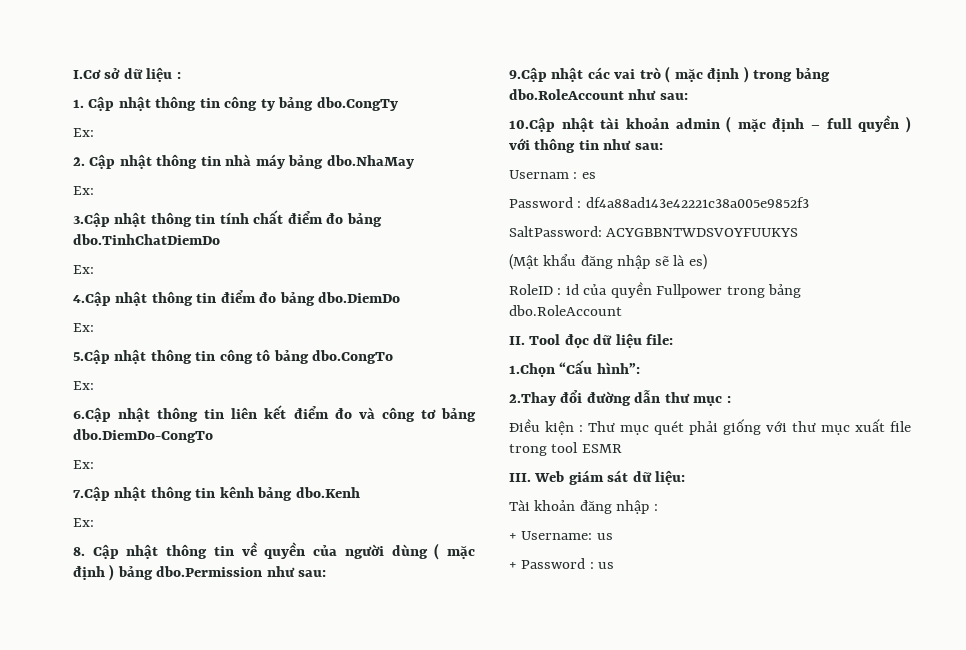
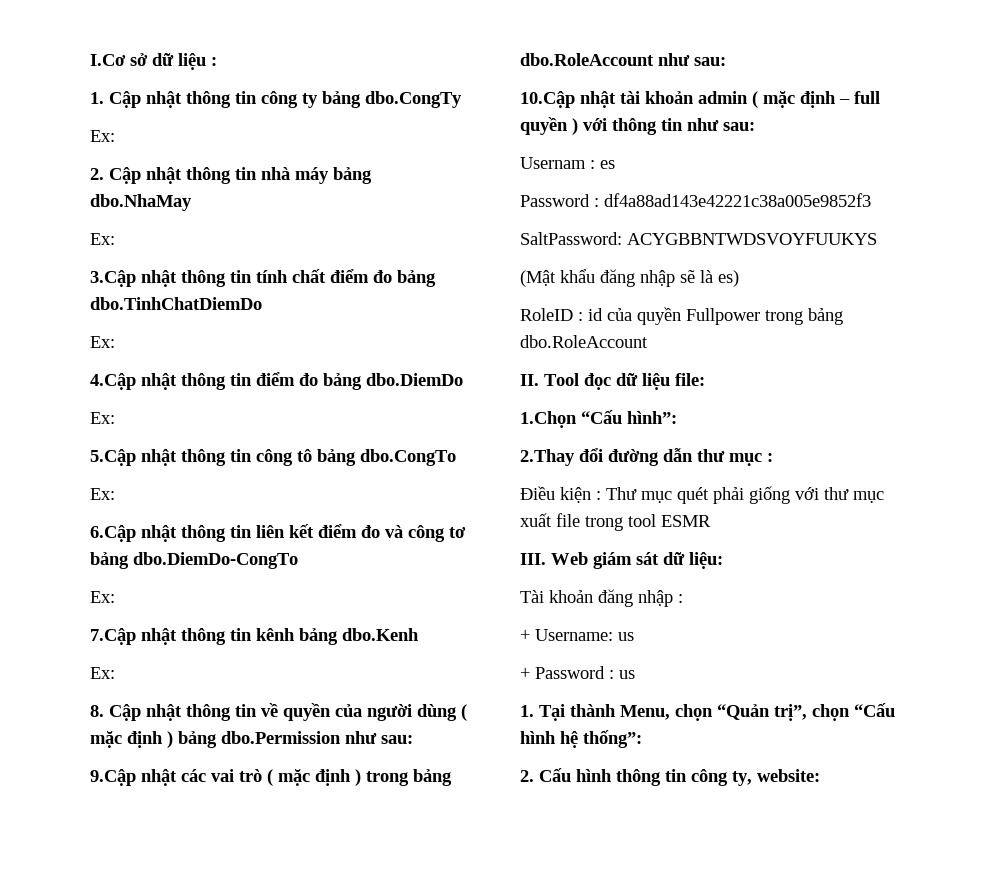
+ 1. Tại thành Menu, chọn “Quản trị”, chọn “Cấu hình hệ thống”:
+ 2. Cấu hình thông tin công ty, website:

